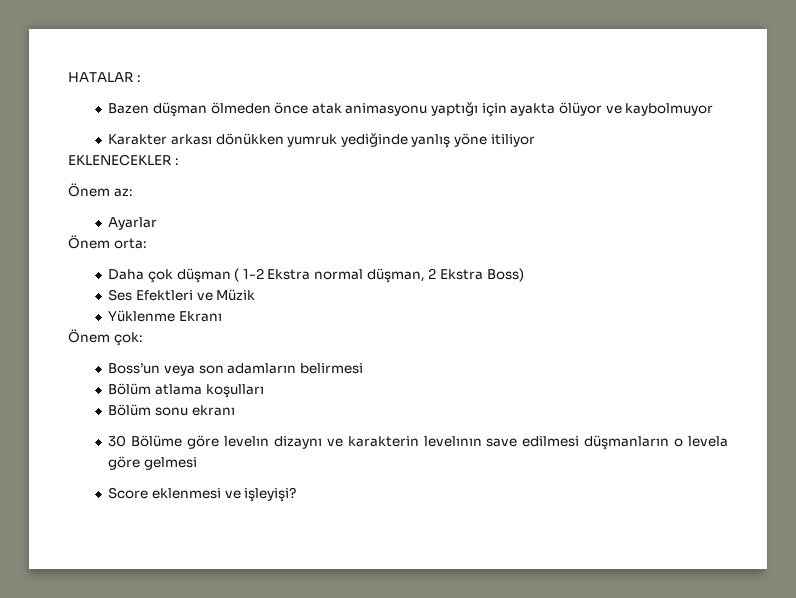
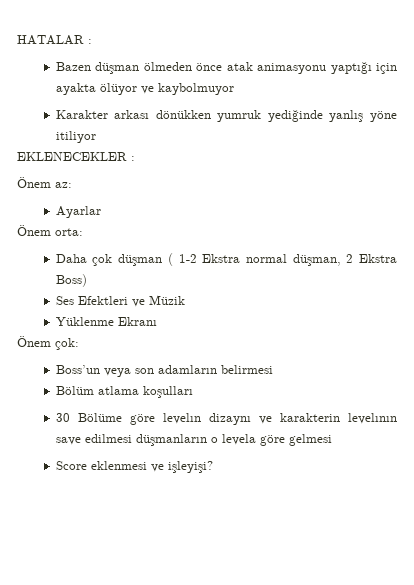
- Bölüm sonu ekranı

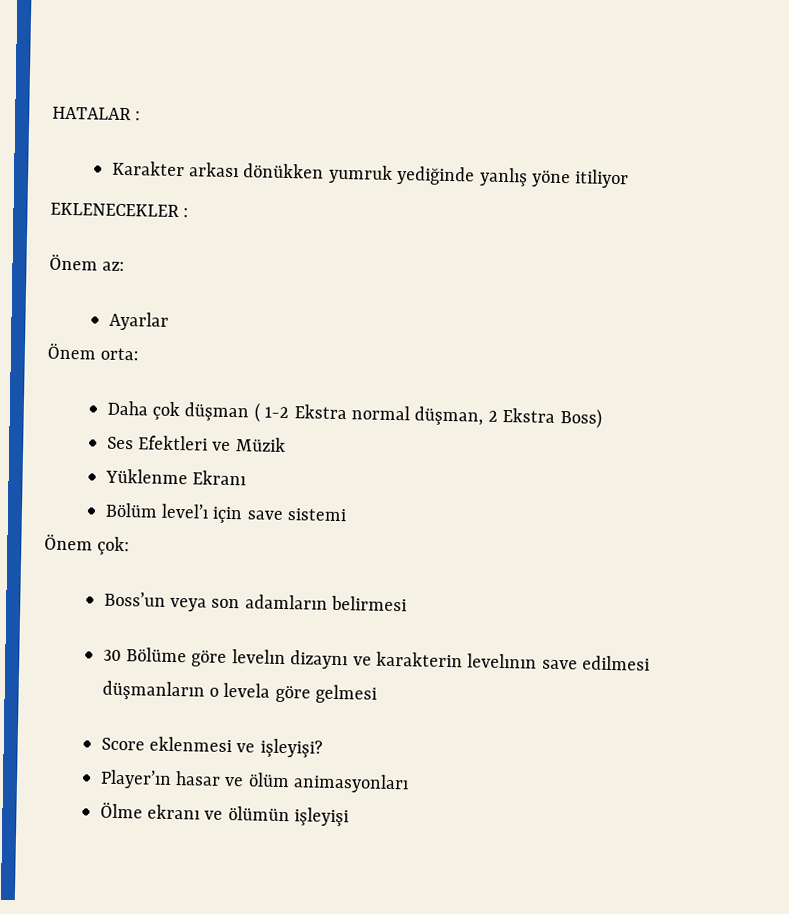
- Bazen düşman ölmeden önce atak animasyonu yaptığı için ayakta ölüyor ve kaybolmuyor
+ Bölüm level’ı için save sistemi
- Bölüm atlama koşulları
+ Player’ın hasar ve ölüm animasyonları
+ Ölme ekranı ve ölümün işleyişi

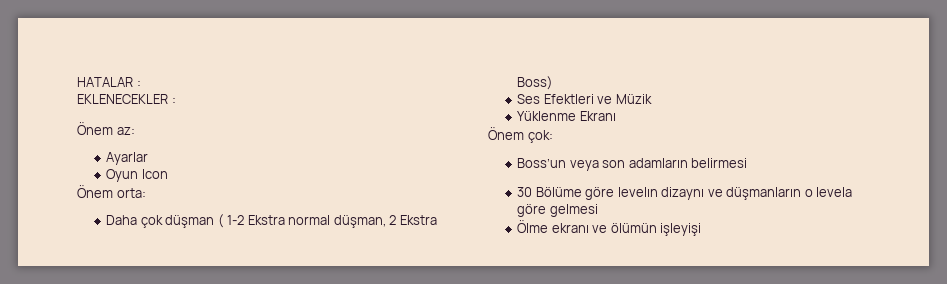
- Karakter arkası dönükken yumruk yediğinde yanlış yöne itiliyor
+ Oyun Icon
- Bölüm level’ı için save sistemi
- 30 Bölüme göre levelın dizaynı ve karakterin levelının save edilmesi düşmanların o levela göre gelmesi
+ 30 Bölüme göre levelın dizaynı ve düşmanların o levela göre gelmesi
- Score eklenmesi ve işleyişi?
- Player’ın hasar ve ölüm animasyonları

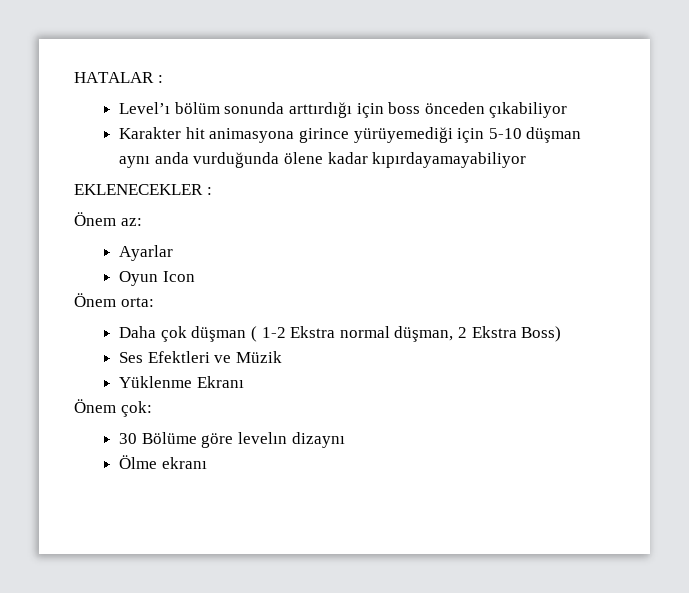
+ Level’ı bölüm sonunda arttırdığı için boss önceden çıkabiliyor
+ Karakter hit animasyona girince yürüyemediği için 5-10 düşman aynı anda vurduğunda ölene kadar kıpırdayamayabiliyor
- Boss’un veya son adamların belirmesi
- 30 Bölüme göre levelın dizaynı ve düşmanların o levela göre gelmesi
+ 30 Bölüme göre levelın dizaynı
- Ölme ekranı ve ölümün işleyişi
+ Ölme ekranı

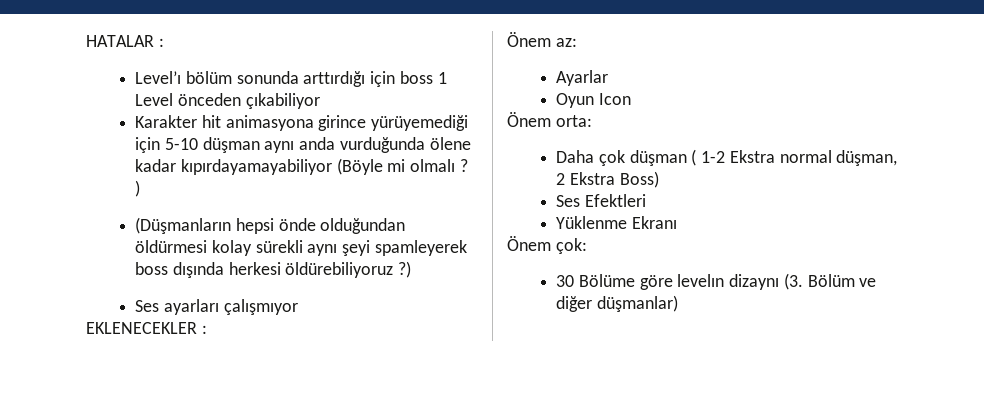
- Level’ı bölüm sonunda arttırdığı için boss önceden çıkabiliyor
+ Level’ı bölüm sonunda arttırdığı için boss 1 Level önceden çıkabiliyor
- Karakter hit animasyona girince yürüyemediği için 5-10 düşman aynı anda vurduğunda ölene kadar kıpırdayamayabiliyor
+ Karakter hit animasyona girince yürüyemediği için 5-10 düşman aynı anda vurduğunda ölene kadar kıpırdayamayabiliyor (Böyle mi olmalı ? )
+ (Düşmanların hepsi önde olduğundan öldürmesi kolay sürekli aynı şeyi spamleyerek boss dışında herkesi öldürebiliyoruz ?)
+ Ses ayarları çalışmıyor
- Ses Efektleri ve Müzik
+ Ses Efektleri
- 30 Bölüme göre levelın dizaynı
- Ölme ekranı
+ 30 Bölüme göre levelın dizaynı (3. Bölüm ve diğer düşmanlar)

